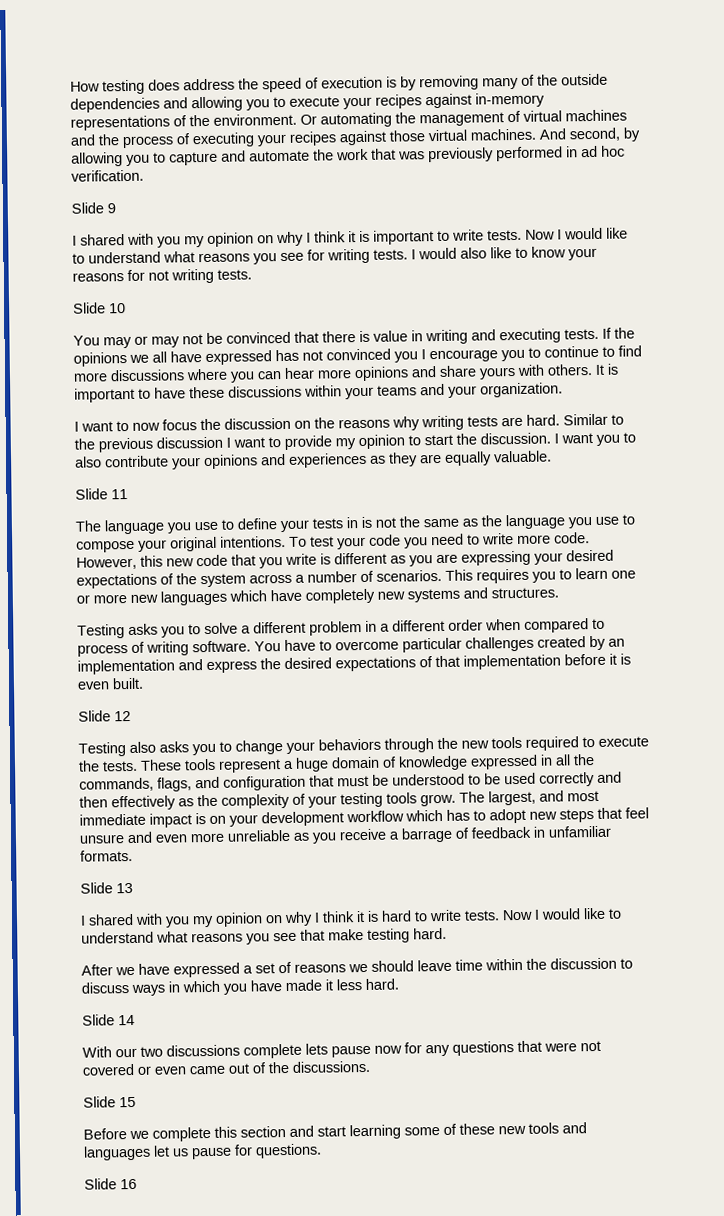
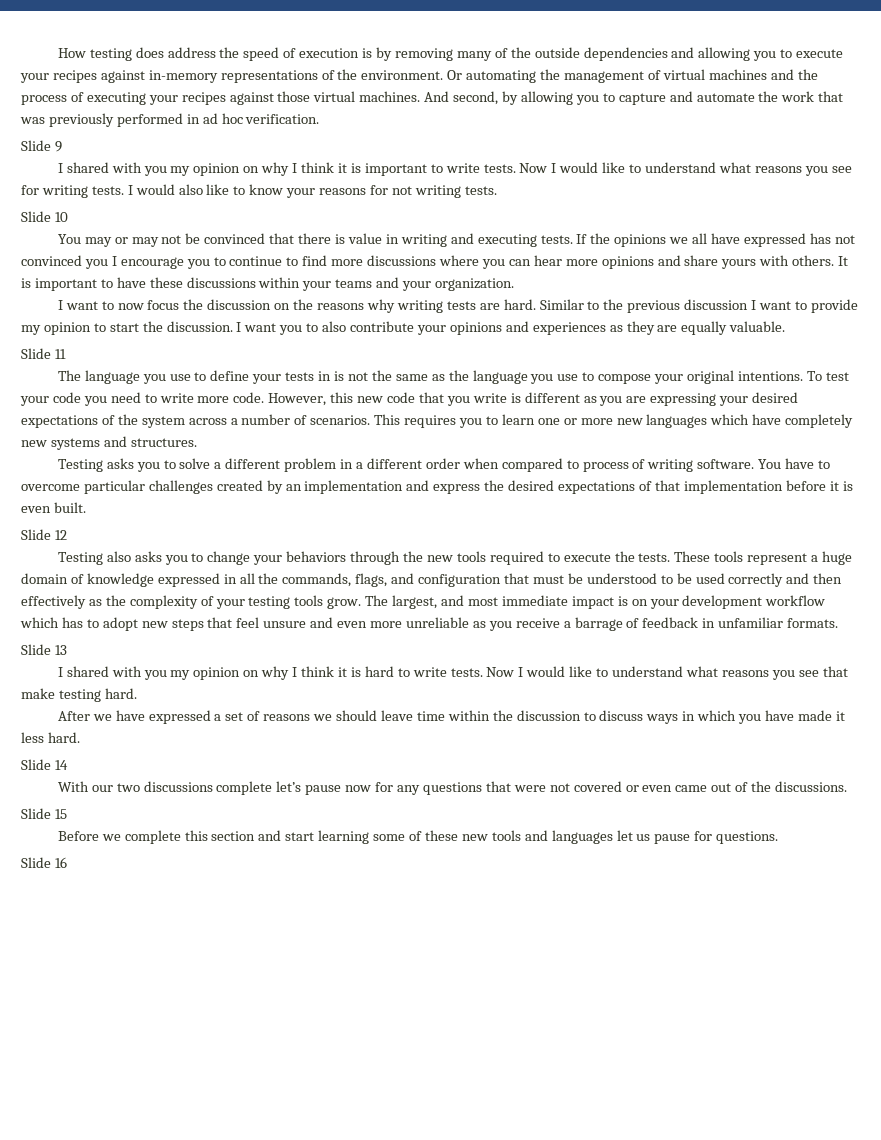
- With our two discussions complete lets pause now for any questions that were not covered or even came out of the discussions.
+ With our two discussions complete let’s pause now for any questions that were not covered or even came out of the discussions.

